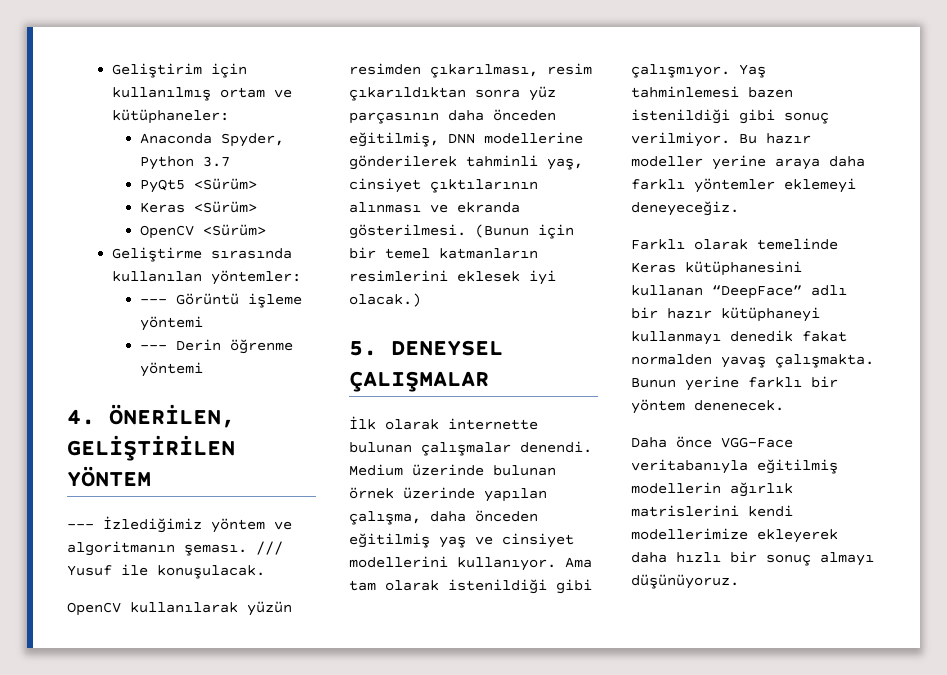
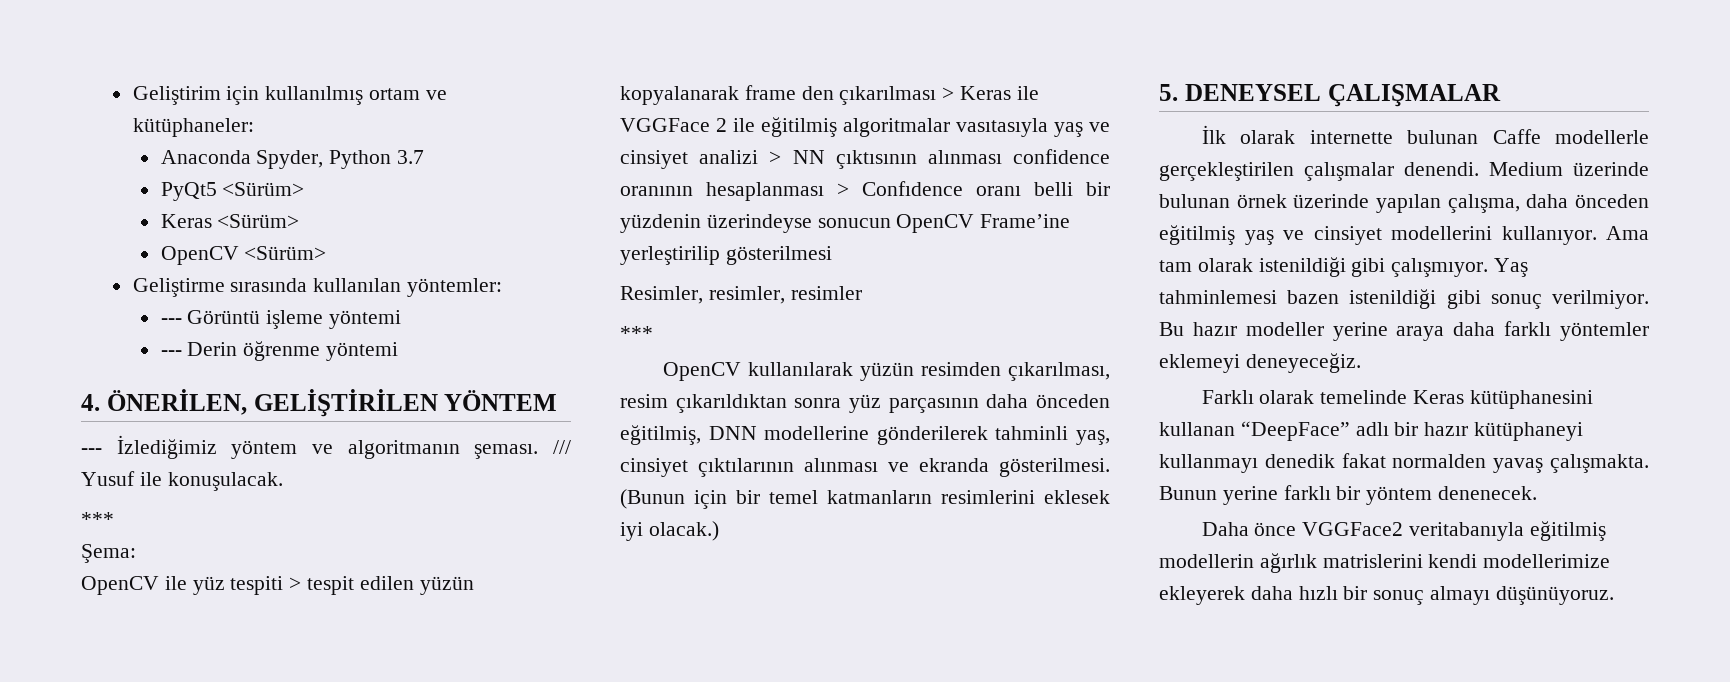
  /// Yusuf ile konuşulacak.
+ ***
+ Şema:
+ OpenCV ile yüz tespiti > tespit edilen yüzün kopyalanarak frame den çıkarılması > Keras ile VGGFace 2 ile eğitilmiş algoritmalar vasıtasıyla yaş ve cinsiyet analizi > NN çıktısının alınması confidence oranının hesaplanması > Confıdence oranı belli bir yüzdenin üzerindeyse sonucun OpenCV Frame’ine yerleştirilip gösterilmesi
+ Resimler, resimler, resimler
+ ***
- İlk olarak internette bulunan çalışmalar denendi.
+ İlk olarak internette bulunan Caffe modellerle gerçekleştirilen çalışmalar denendi.
- Daha önce VGG-Face veritabanıyla eğitilmiş modellerin ağırlık matrislerini kendi modellerimize ekleyerek daha hızlı bir sonuç almayı düşünüyoruz.
+ Daha önce VGGFace2 veritabanıyla eğitilmiş modellerin ağırlık matrislerini kendi modellerimize ekleyerek daha hızlı bir sonuç almayı düşünüyoruz.

